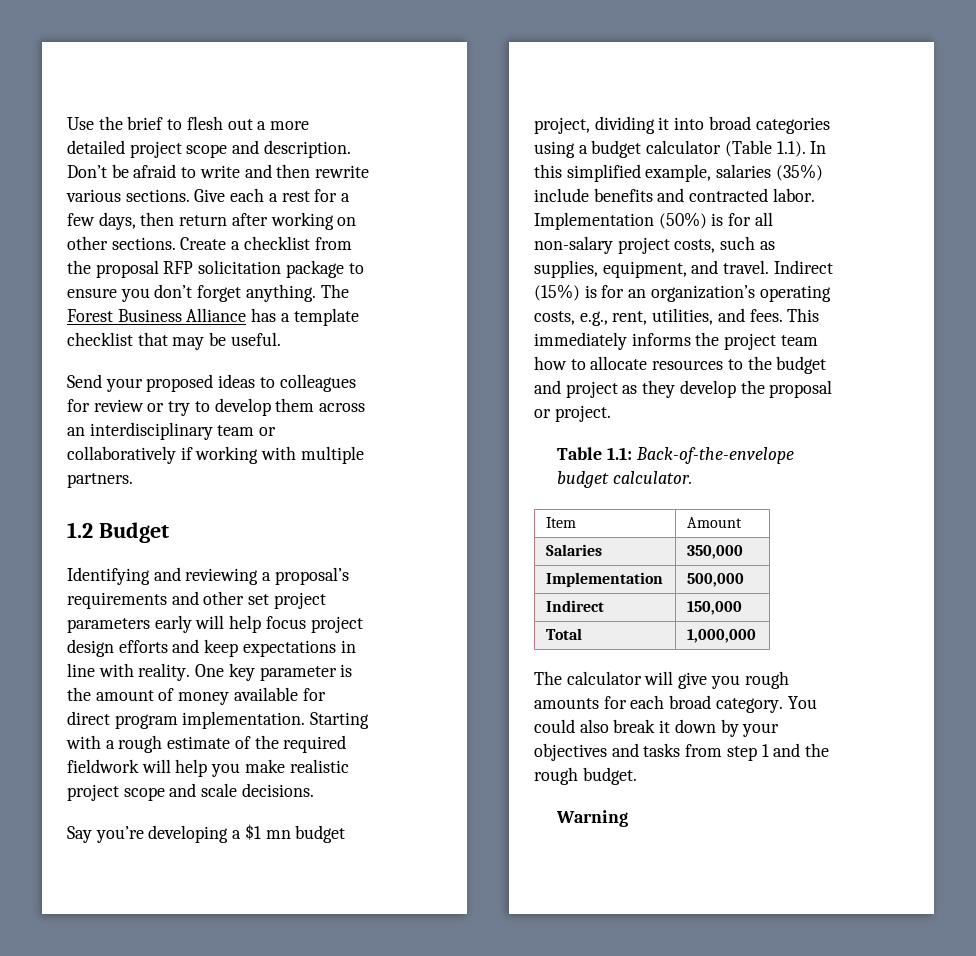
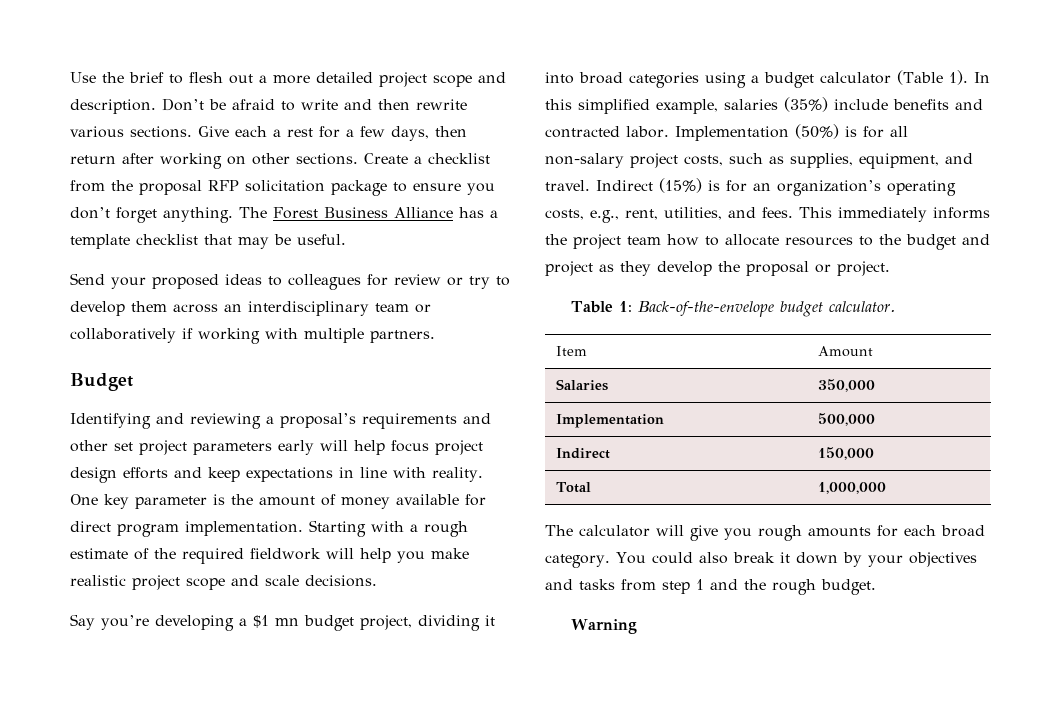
- 1.2 Budget
+ Budget
- Say you’re developing a $1 mn budget project, dividing it into broad categories using a budget calculator (Table 1.1). In this simplified example, salaries (35%) include benefits and contracted labor.
+ Say you’re developing a $1 mn budget project, dividing it into broad categories using a budget calculator (Table 1). In this simplified example, salaries (35%) include benefits and contracted labor.
- Table 1.1: Back-of-the-envelope budget calculator.
+ Table 1: Back-of-the-envelope budget calculator.

